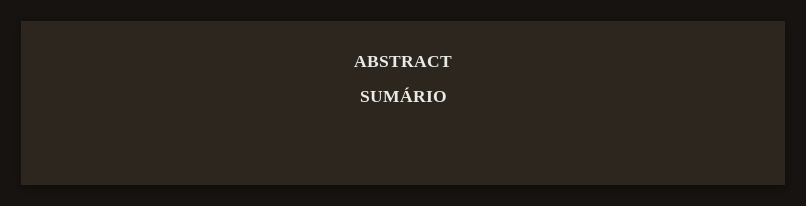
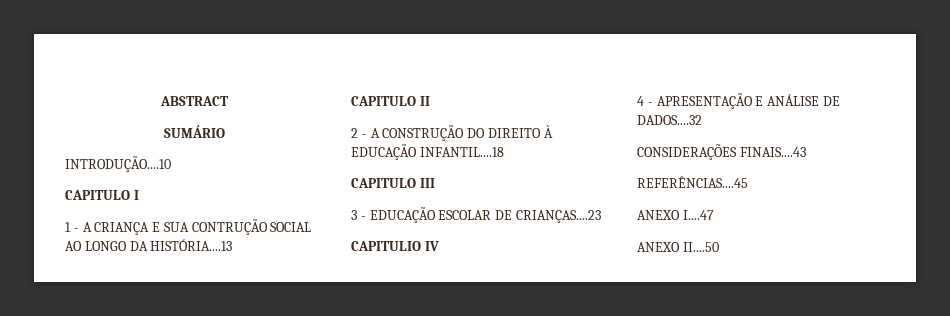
+ INTRODUÇÃO....10
+ CAPITULO I
+ 1 - A CRIANÇA E SUA CONTRUÇÃO SOCIAL AO LONGO DA HISTÓRIA....13
+ CAPITULO II
+ 2 - A CONSTRUÇÃO DO DIREITO À EDUCAÇÃO INFANTIL....18
+ CAPITULO III
+ 3 - EDUCAÇÃO ESCOLAR DE CRIANÇAS....23
+ CAPITULIO IV
+ 4 - APRESENTAÇÃO E ANÁLISE DE DADOS....32
+ CONSIDERAÇÕES FINAIS....43
+ REFERÊNCIAS....45
+ ANEXO I....47
+ ANEXO II....50

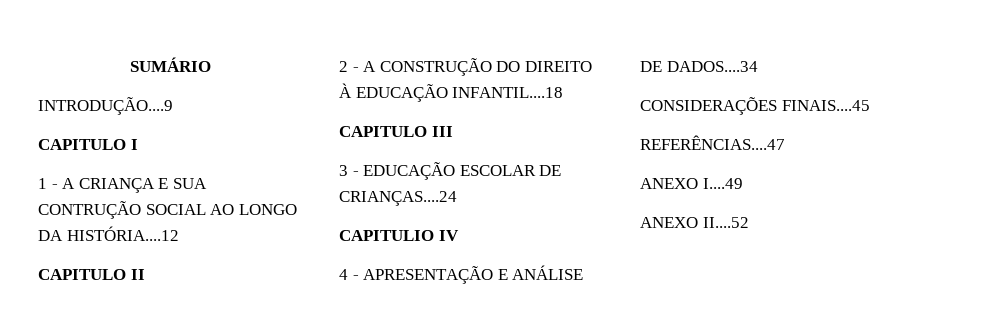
- ABSTRACT
- INTRODUÇÃO....10
+ INTRODUÇÃO....9
- 1 - A CRIANÇA E SUA CONTRUÇÃO SOCIAL AO LONGO DA HISTÓRIA....13
+ 1 - A CRIANÇA E SUA CONTRUÇÃO SOCIAL AO LONGO DA HISTÓRIA....12
- 3 - EDUCAÇÃO ESCOLAR DE CRIANÇAS....23
+ 3 - EDUCAÇÃO ESCOLAR DE CRIANÇAS....24
- 4 - APRESENTAÇÃO E ANÁLISE DE DADOS....32
+ 4 - APRESENTAÇÃO E ANÁLISE DE DADOS....34
- CONSIDERAÇÕES FINAIS....43
- REFERÊNCIAS....45
- ANEXO I....47
- ANEXO II....50
+ CONSIDERAÇÕES FINAIS....45
+ REFERÊNCIAS....47
+ ANEXO I....49
+ ANEXO II....52

